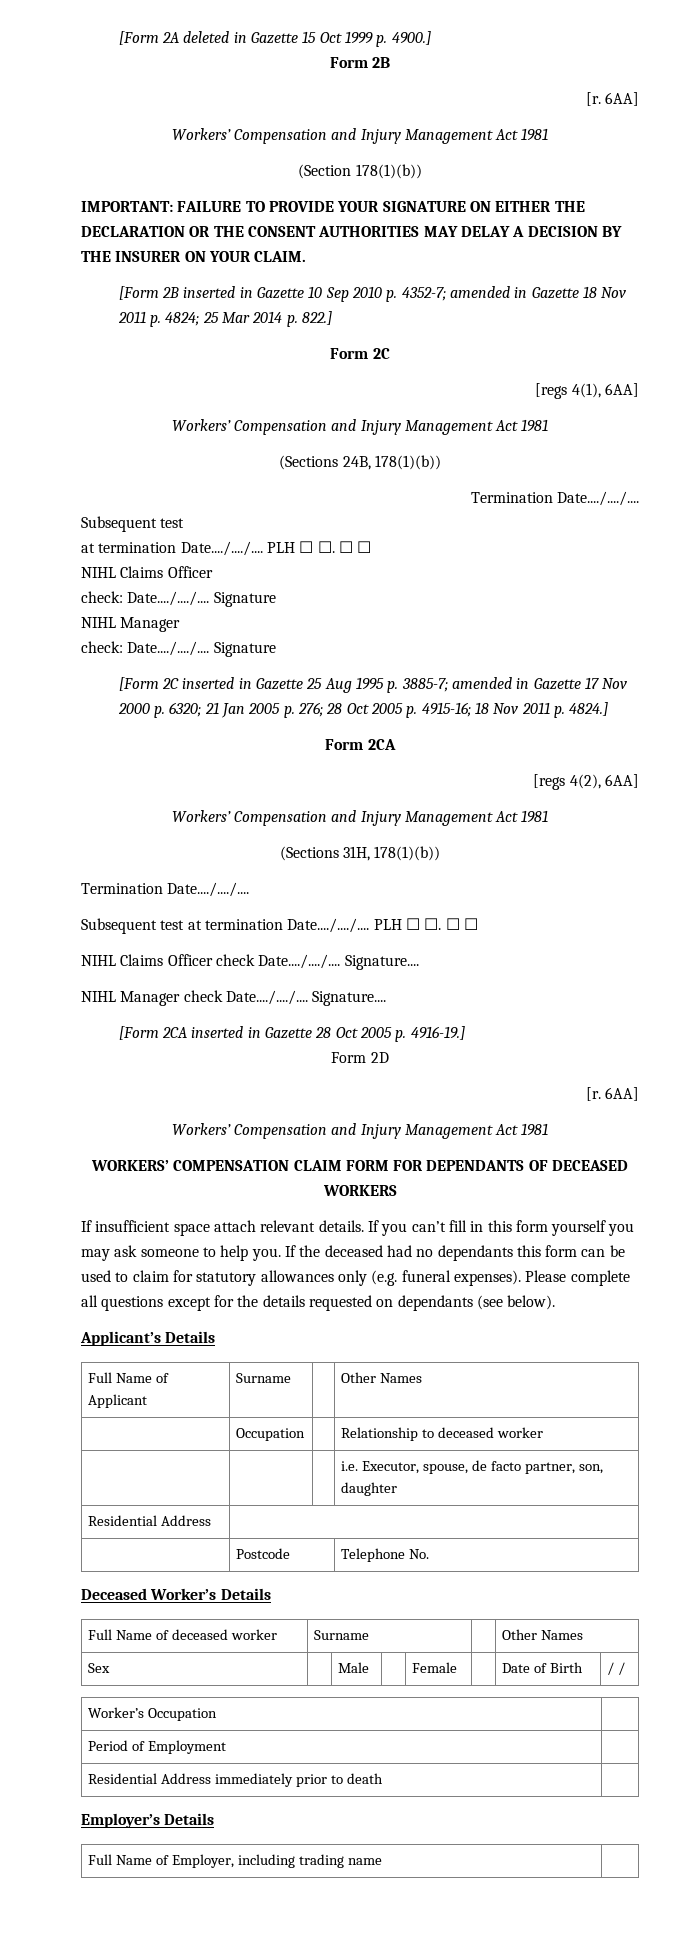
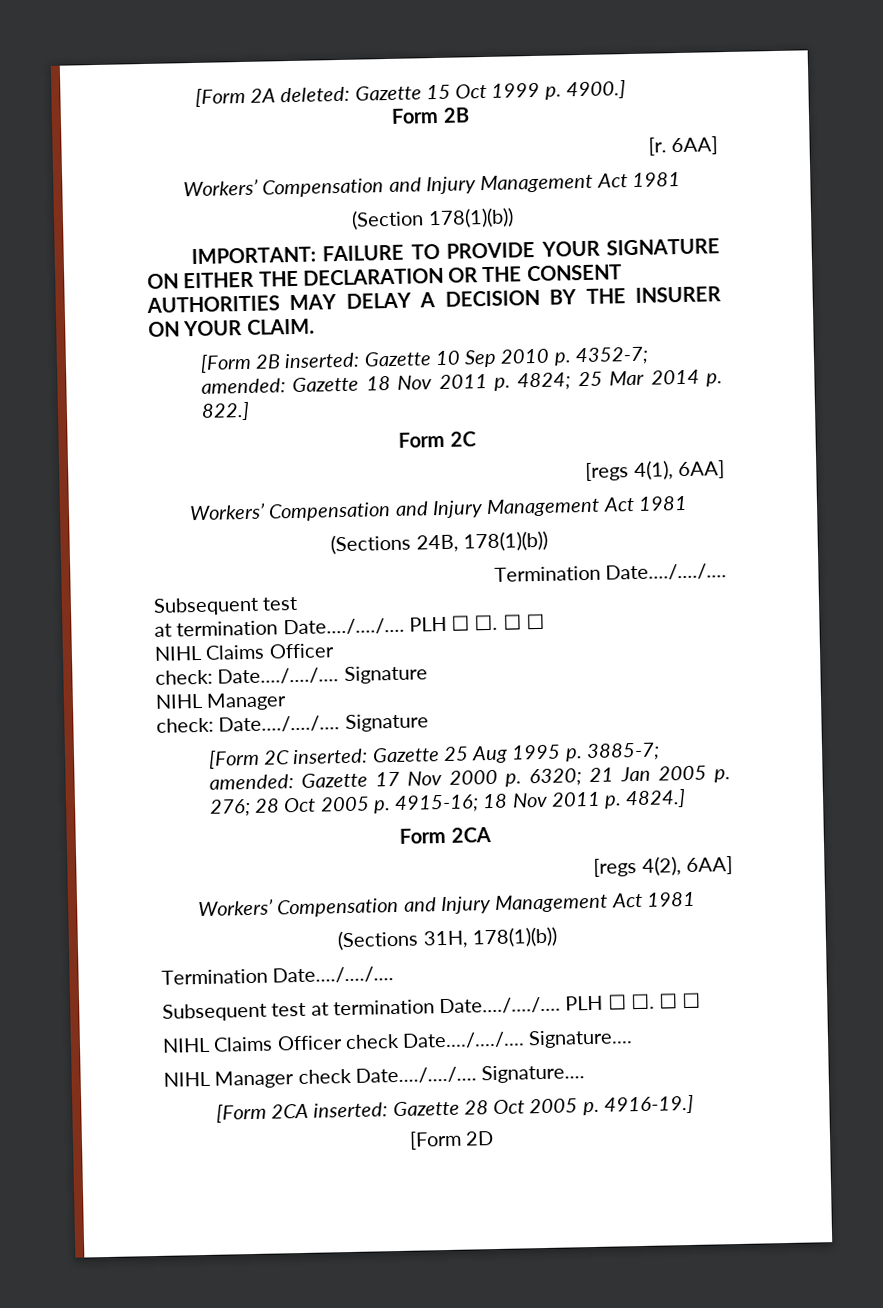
- [Form 2A deleted in Gazette 15 Oct 1999 p. 4900.]
+ [Form 2A deleted: Gazette 15 Oct 1999 p. 4900.]
- [Form 2B inserted in Gazette 10 Sep 2010 p. 4352-7; amended in Gazette 18 Nov 2011 p. 4824; 25 Mar 2014 p. 822.]
+ [Form 2B inserted: Gazette 10 Sep 2010 p. 4352-7; amended: Gazette 18 Nov 2011 p. 4824; 25 Mar 2014 p. 822.]
- [Form 2C inserted in Gazette 25 Aug 1995 p. 3885-7; amended in Gazette 17 Nov 2000 p. 6320; 21 Jan 2005 p. 276; 28 Oct 2005 p. 4915-16; 18 Nov 2011 p. 4824.]
+ [Form 2C inserted: Gazette 25 Aug 1995 p. 3885-7; amended: Gazette 17 Nov 2000 p. 6320; 21 Jan 2005 p. 276; 28 Oct 2005 p. 4915-16; 18 Nov 2011 p. 4824.]
- [Form 2CA inserted in Gazette 28 Oct 2005 p. 4916-19.]
+ [Form 2CA inserted: Gazette 28 Oct 2005 p. 4916-19.]
- Form 2D
- [r. 6AA]
- Workers’ Compensation and Injury Management Act 1981
- WORKERS’ COMPENSATION CLAIM FORM FOR DEPENDANTS OF DECEASED WORKERS
- If insufficient space attach relevant details. If you can’t fill in this form yourself you may ask someone to help you. If the deceased had no dependants this form can be used to claim for statutory allowances only (e.g. funeral expenses). Please complete all questions except for the details requested on dependants (see below).
- Applicant’s Details
- Full Name of Applicant | Surname | | Other Names
- | Occupation | | Relationship to deceased worker
- | | | i.e. Executor, spouse, de facto partner, son, daughter
- Residential Address |
- | Postcode | Telephone No.
- Deceased Worker’s Details
- Full Name of deceased worker | Surname | | Other Names
- Sex | | Male | | Female | | Date of Birth | / /
- Worker’s Occupation |
- Period of Employment |
- Residential Address immediately prior to death |
- Employer’s Details
- Full Name of Employer, including trading name |
+ [Form 2D

